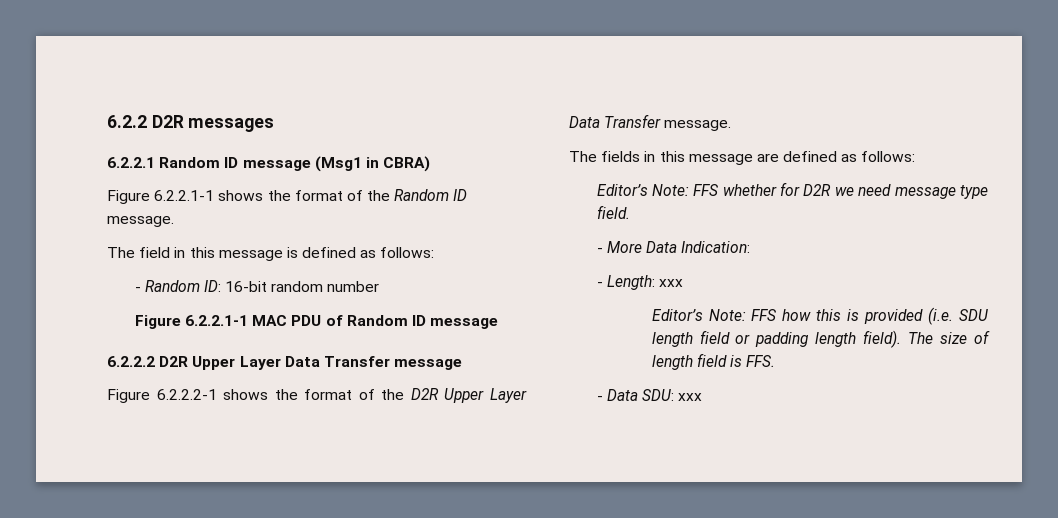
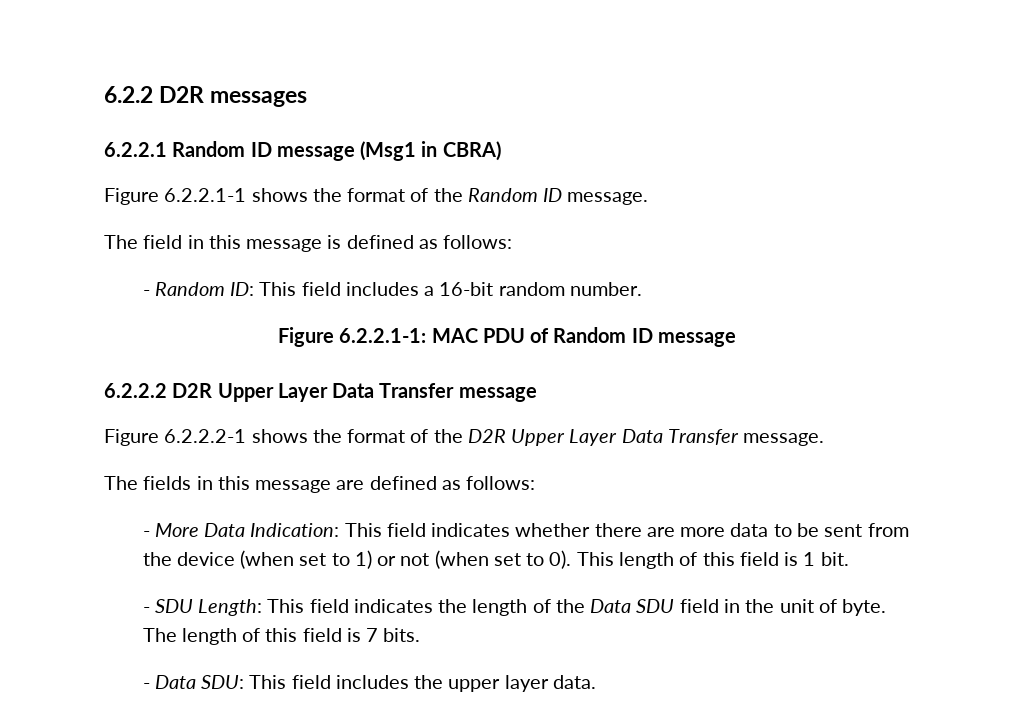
- - Random ID: 16-bit random number
- Figure 6.2.2.1-1 MAC PDU of Random ID message
+ - Random ID: This field includes a 16-bit random number.
+ Figure 6.2.2.1-1: MAC PDU of Random ID message
- Editor’s Note: FFS whether for D2R we need message type field.
- - More Data Indication:
- - Length: xxx
- Editor’s Note: FFS how this is provided (i.e. SDU length field or padding length field). The size of length field is FFS.
- - Data SDU: xxx
+ - More Data Indication: This field indicates whether there are more data to be sent from the device (when set to 1) or not (when set to 0). This length of this field is 1 bit.
+ - SDU Length: This field indicates the length of the Data SDU field in the unit of byte. The length of this field is 7 bits.
+ - Data SDU: This field includes the upper layer data.

